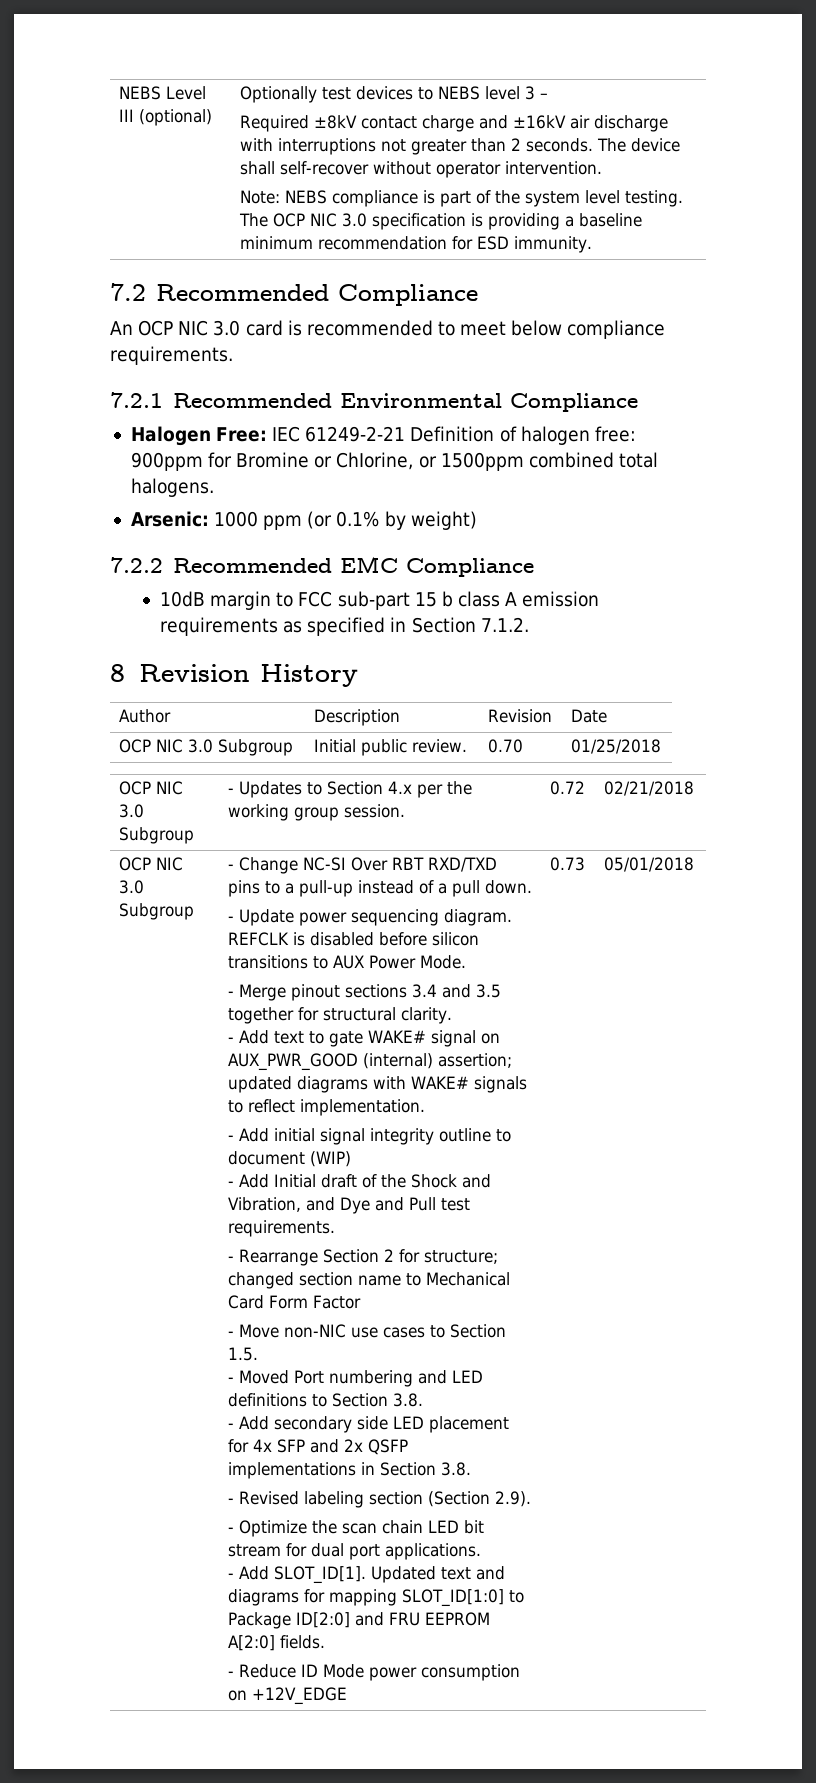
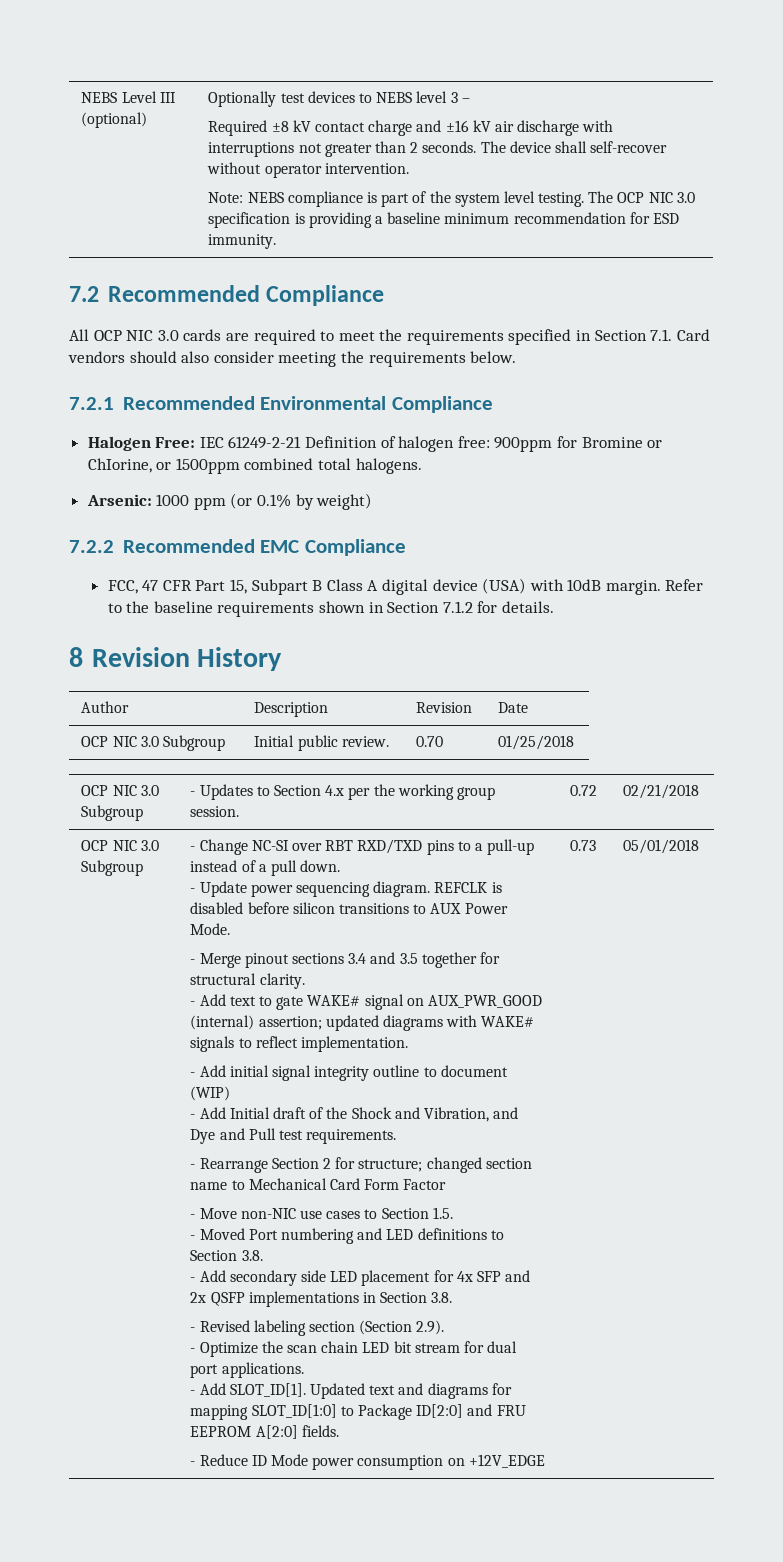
- Required ±8kV contact charge and ±16kV air discharge with interruptions not greater than 2 seconds.
+ Required ±8 kV contact charge and ±16 kV air discharge with interruptions not greater than 2 seconds.
- An OCP NIC 3.0 card is recommended to meet below compliance requirements.
+ All OCP NIC 3.0 cards are required to meet the requirements specified in Section 7.1. Card vendors should also consider meeting the requirements below.
- 10dB margin to FCC sub-part 15 b class A emission requirements as specified in Section 7.1.2.
+ FCC, 47 CFR Part 15, Subpart B Class A digital device (USA) with 10dB margin. Refer to the baseline requirements shown in Section 7.1.2 for details.
- - Change NC-SI Over RBT RXD/TXD pins to a pull-up instead of a pull down.
+ - Change NC-SI over RBT RXD/TXD pins to a pull-up instead of a pull down.

